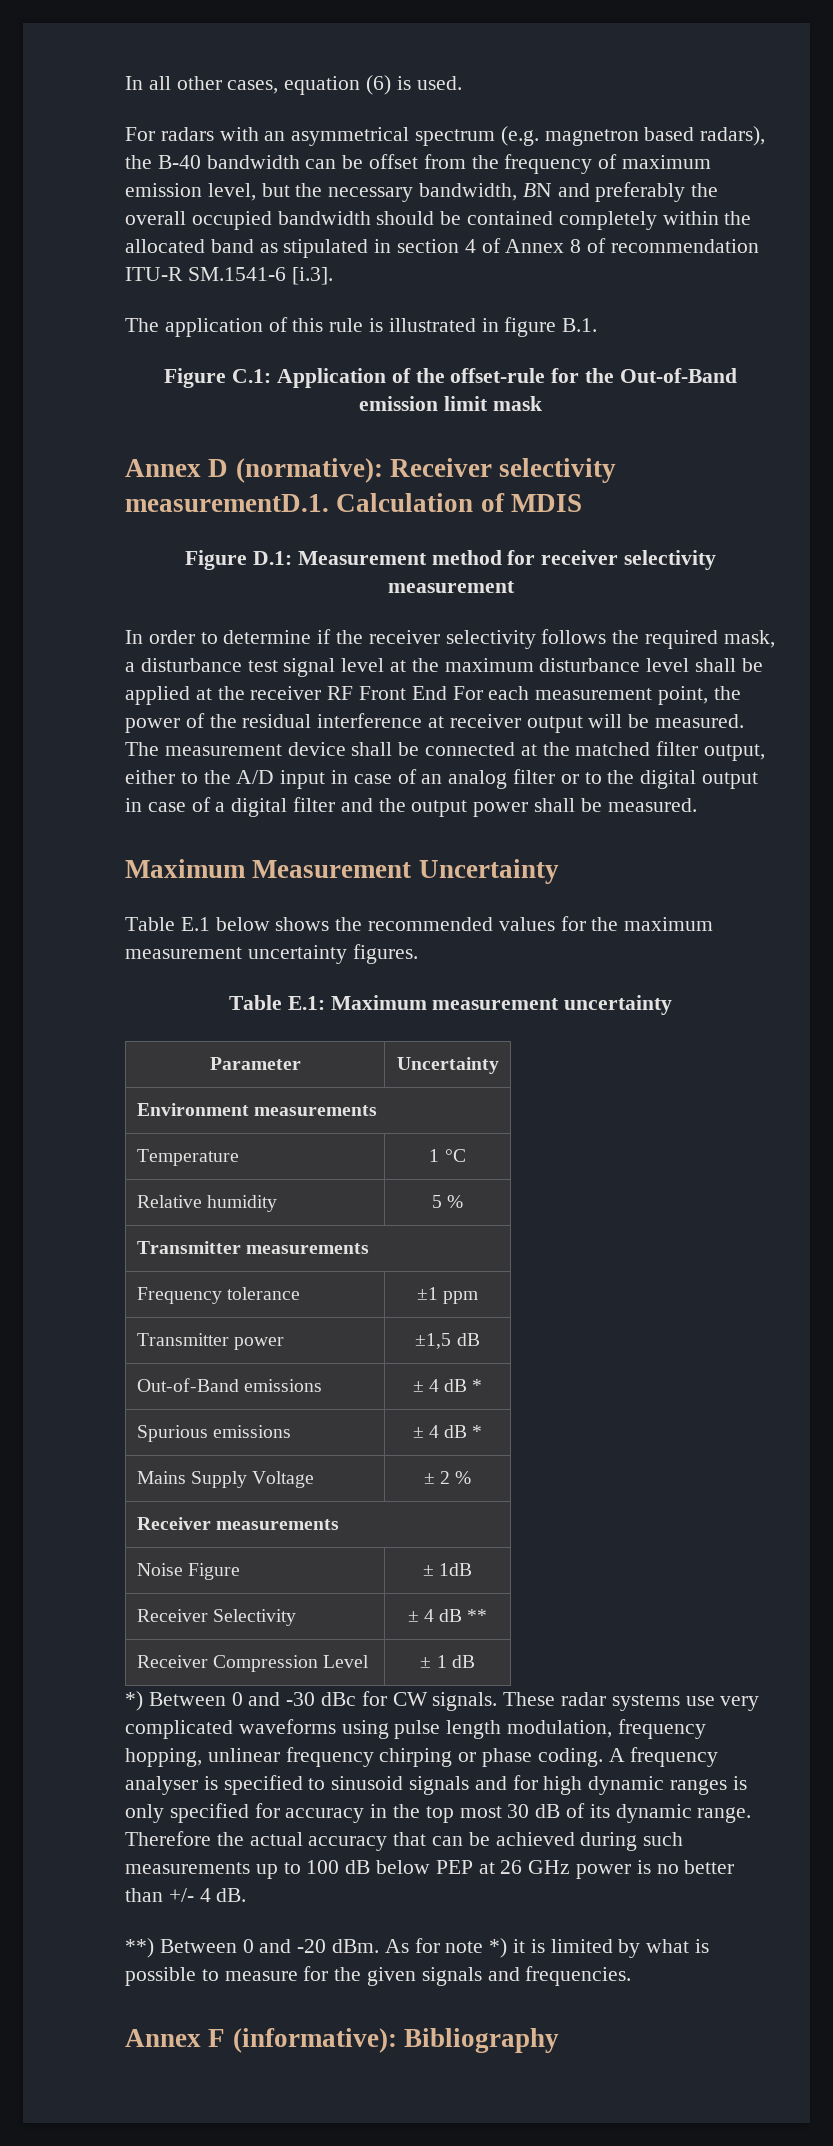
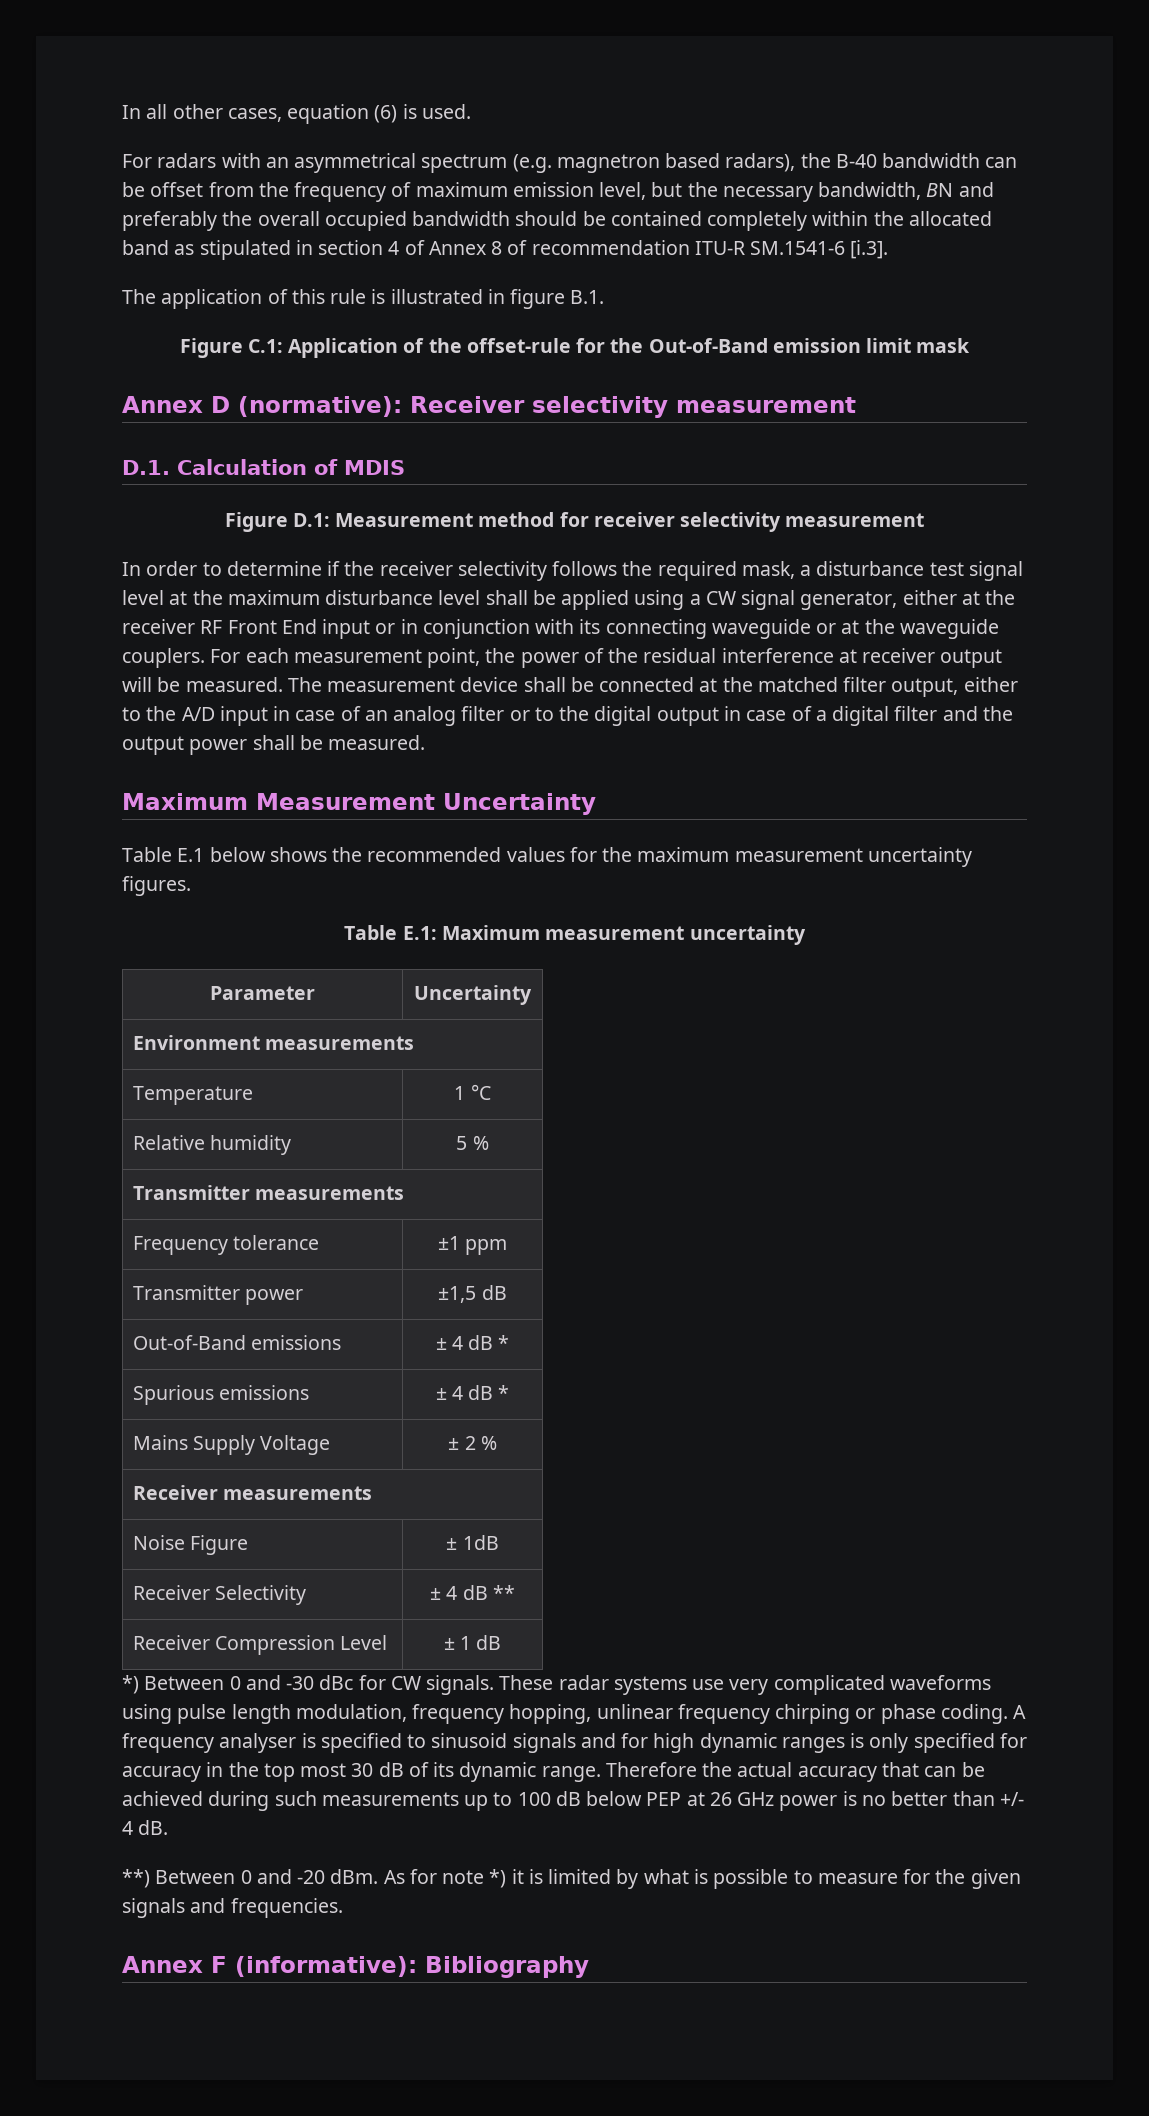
- Annex D (normative): Receiver selectivity measurementD.1. Calculation of MDIS
+ Annex D (normative): Receiver selectivity measurement
+ D.1. Calculation of MDIS
- In order to determine if the receiver selectivity follows the required mask, a disturbance test signal level at the maximum disturbance level shall be applied at the receiver RF Front End For each measurement point, the power of the residual interference at receiver output will be measured.
+ In order to determine if the receiver selectivity follows the required mask, a disturbance test signal level at the maximum disturbance level shall be applied using a CW signal generator, either at the receiver RF Front End input or in conjunction with its connecting waveguide or at the waveguide couplers. For each measurement point, the power of the residual interference at receiver output will be measured.

